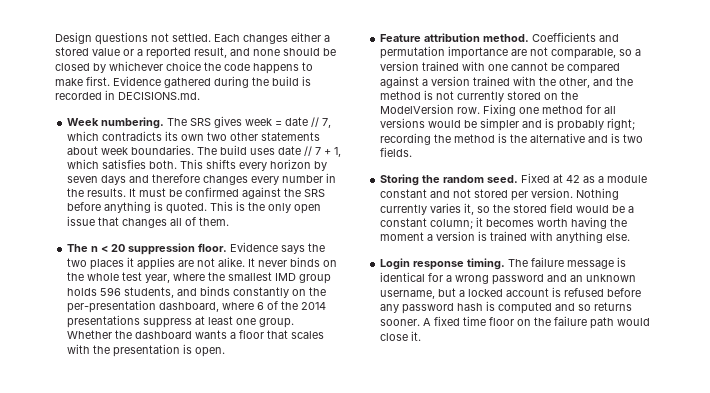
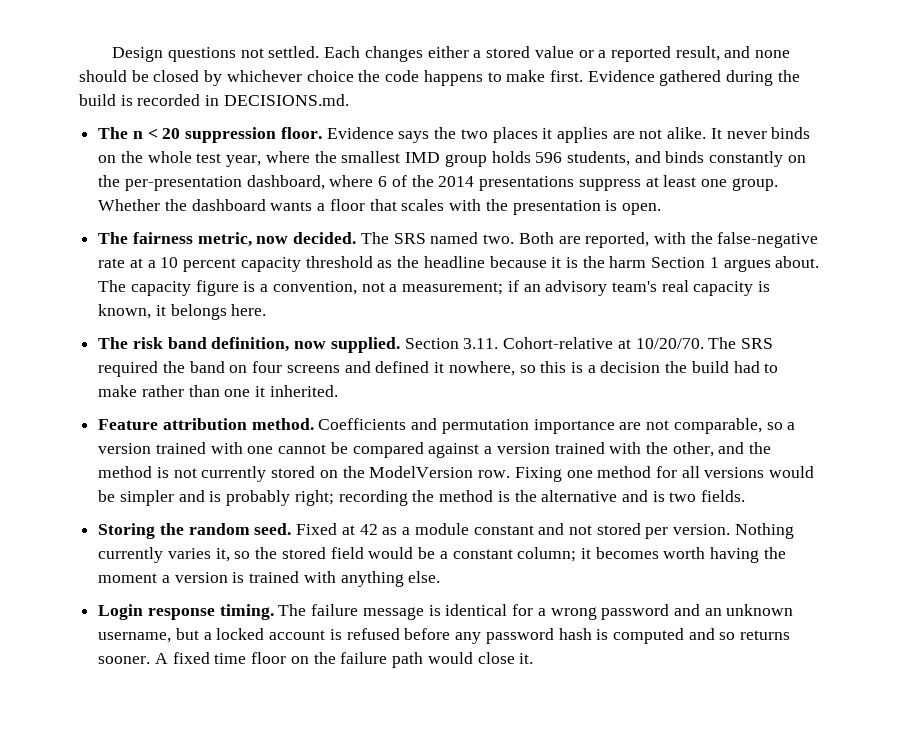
- Week numbering. The SRS gives week = date // 7, which contradicts its own two other statements about week boundaries. The build uses date // 7 + 1, which satisfies both. This shifts every horizon by seven days and therefore changes every number in the results. It must be confirmed against the SRS before anything is quoted. This is the only open issue that changes all of them.
+ The fairness metric, now decided. The SRS named two. Both are reported, with the false-negative rate at a 10 percent capacity threshold as the headline because it is the harm Section 1 argues about. The capacity figure is a convention, not a measurement; if an advisory team's real capacity is known, it belongs here.
+ The risk band definition, now supplied. Section 3.11. Cohort-relative at 10/20/70. The SRS required the band on four screens and defined it nowhere, so this is a decision the build had to make rather than one it inherited.

